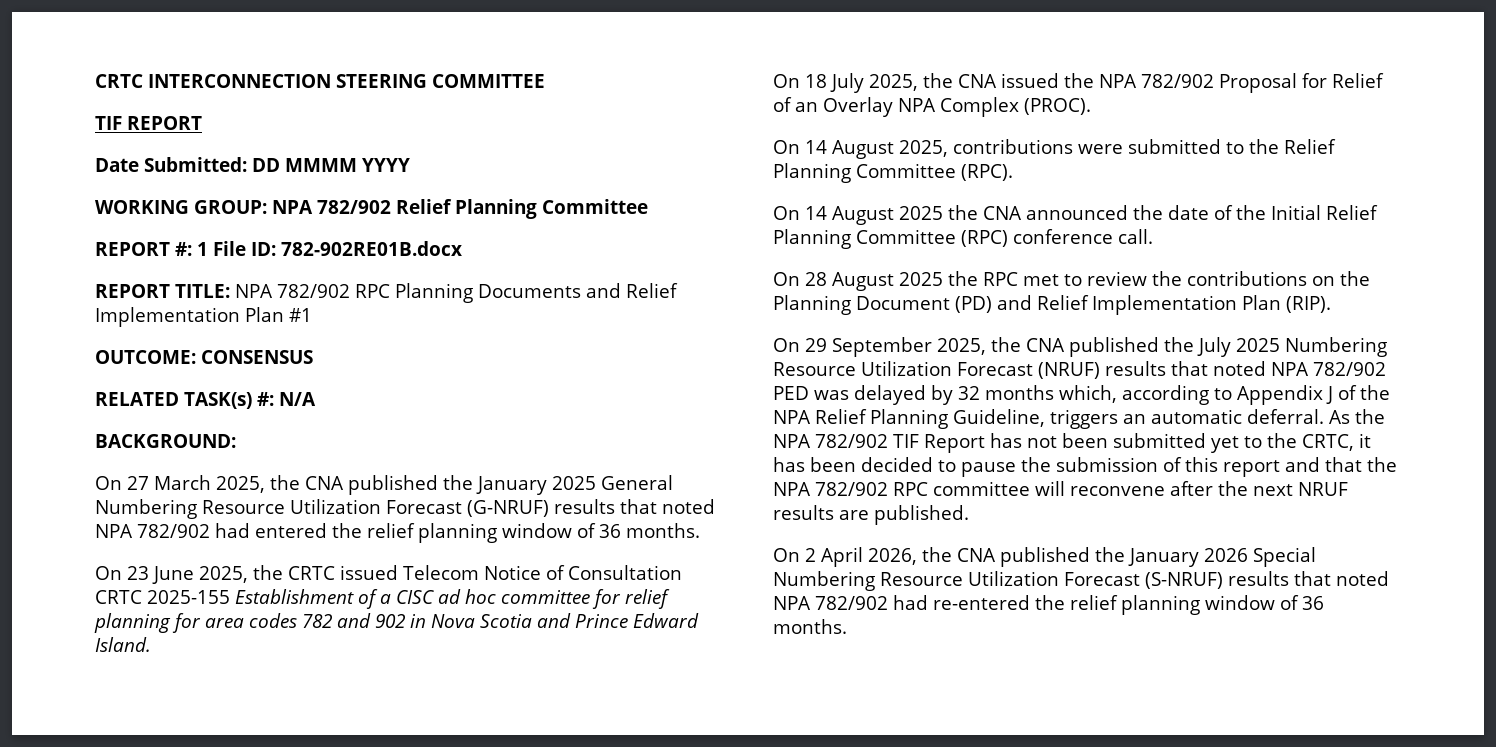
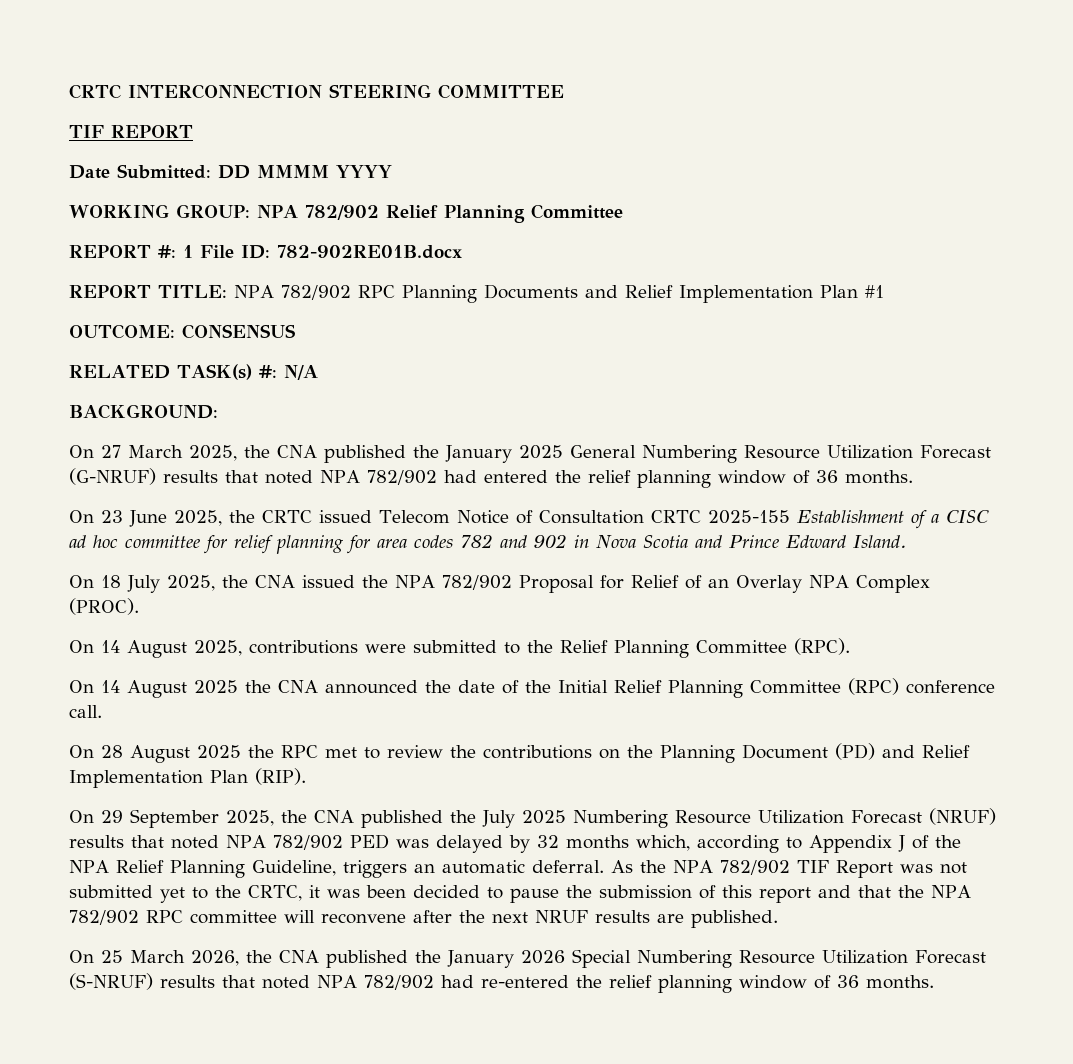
- As the NPA 782/902 TIF Report has not been submitted yet to the CRTC, it has been decided to pause the submission of this report and that the NPA 782/902 RPC committee will reconvene after the next NRUF results are published.
+ As the NPA 782/902 TIF Report was not submitted yet to the CRTC, it was been decided to pause the submission of this report and that the NPA 782/902 RPC committee will reconvene after the next NRUF results are published.
- On 2 April 2026, the CNA published the January 2026 Special Numbering Resource Utilization Forecast (S-NRUF) results that noted NPA 782/902 had re-entered the relief planning window of 36 months.
+ On 25 March 2026, the CNA published the January 2026 Special Numbering Resource Utilization Forecast (S-NRUF) results that noted NPA 782/902 had re-entered the relief planning window of 36 months.

